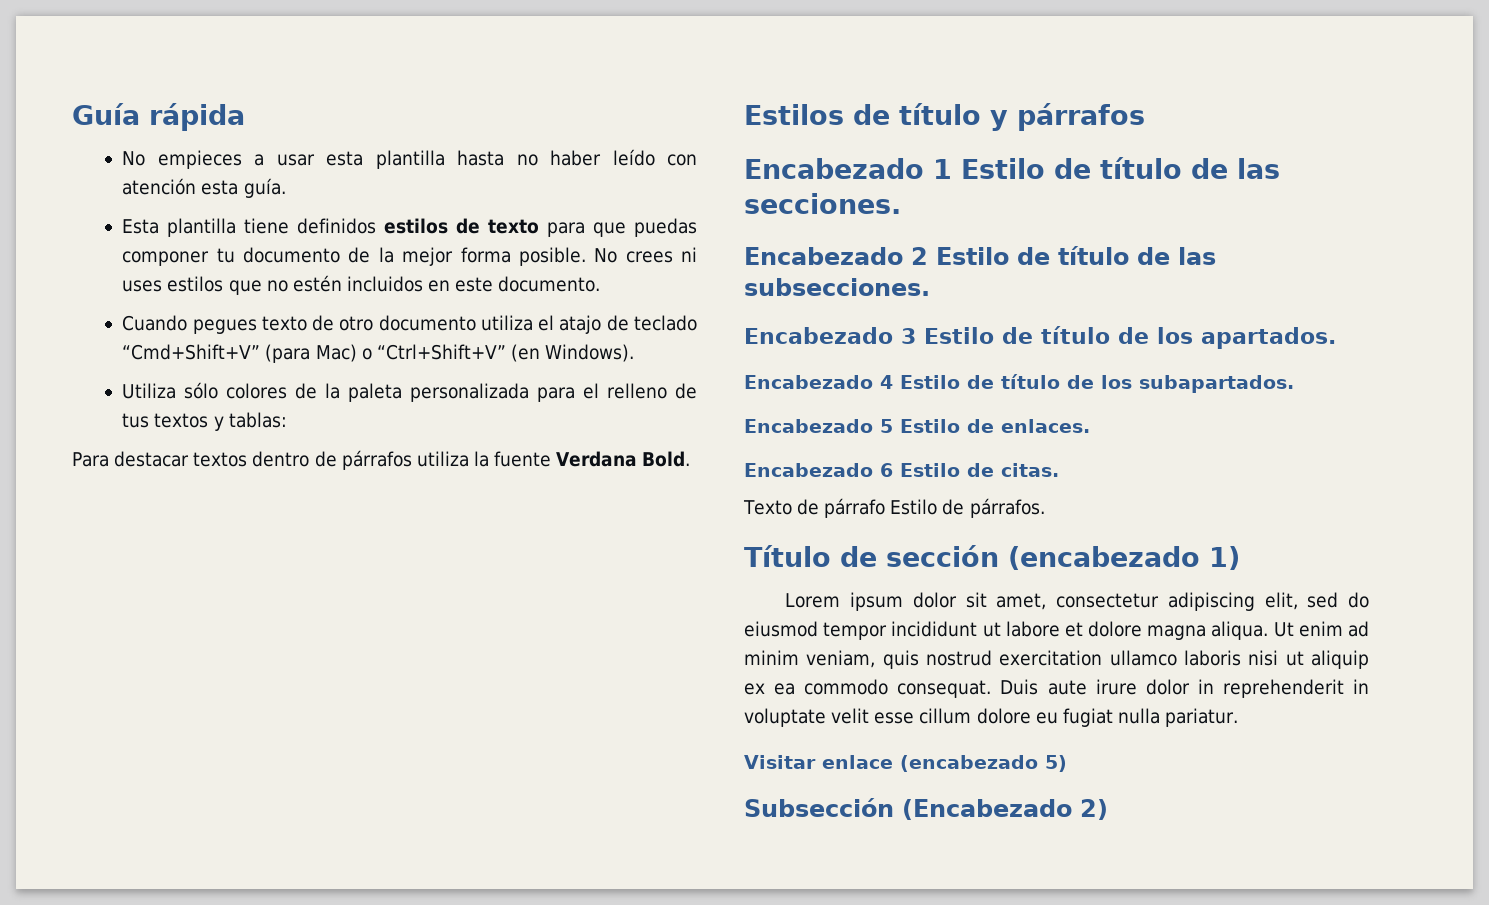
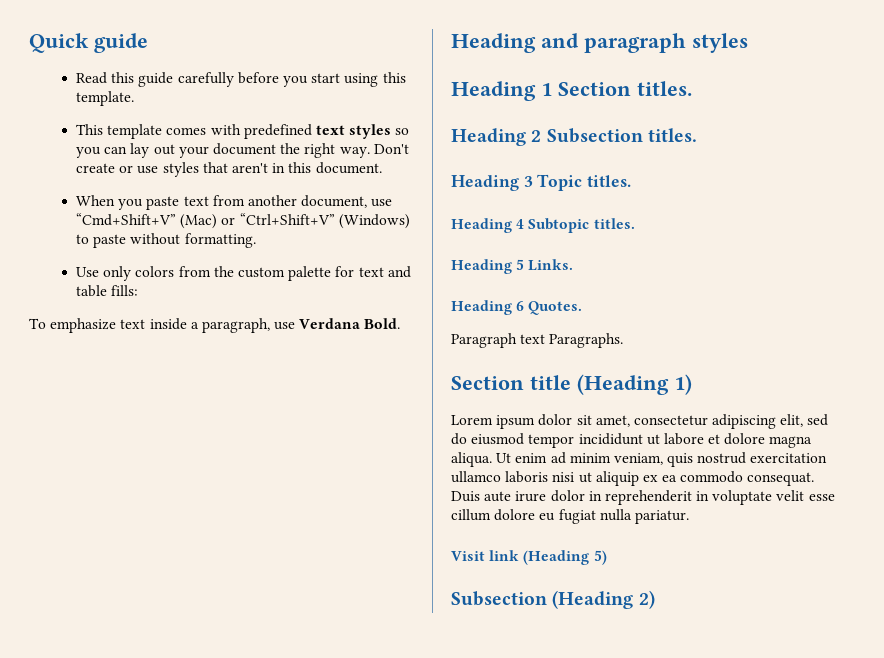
- Guía rápida
- No empieces a usar esta plantilla hasta no haber leído con atención esta guía.
- Esta plantilla tiene definidos estilos de texto para que puedas componer tu documento de la mejor forma posible. No crees ni uses estilos que no estén incluidos en este documento.
- Cuando pegues texto de otro documento utiliza el atajo de teclado “Cmd+Shift+V” (para Mac) o “Ctrl+Shift+V” (en Windows).
- Utiliza sólo colores de la paleta personalizada para el relleno de tus textos y tablas:
- Para destacar textos dentro de párrafos utiliza la fuente Verdana Bold.
- Estilos de título y párrafos
- Encabezado 1 Estilo de título de las secciones.
- Encabezado 2 Estilo de título de las subsecciones.
- Encabezado 3 Estilo de título de los apartados.
- Encabezado 4 Estilo de título de los subapartados.
- Encabezado 5 Estilo de enlaces.
- Encabezado 6 Estilo de citas.
- Texto de párrafo Estilo de párrafos.
- Título de sección (encabezado 1)
+ Quick guide
+ Read this guide carefully before you start using this template.
+ This template comes with predefined text styles so you can lay out your document the right way. Don't create or use styles that aren't in this document.
+ When you paste text from another document, use “Cmd+Shift+V” (Mac) or “Ctrl+Shift+V” (Windows) to paste without formatting.
+ Use only colors from the custom palette for text and table fills:
+ To emphasize text inside a paragraph, use Verdana Bold.
+ Heading and paragraph styles
+ Heading 1 Section titles.
+ Heading 2 Subsection titles.
+ Heading 3 Topic titles.
+ Heading 4 Subtopic titles.
+ Heading 5 Links.
+ Heading 6 Quotes.
+ Paragraph text Paragraphs.
+ Section title (Heading 1)
- Visitar enlace (encabezado 5)
+ Visit link (Heading 5)
- Subsección (Encabezado 2)
+ Subsection (Heading 2)

